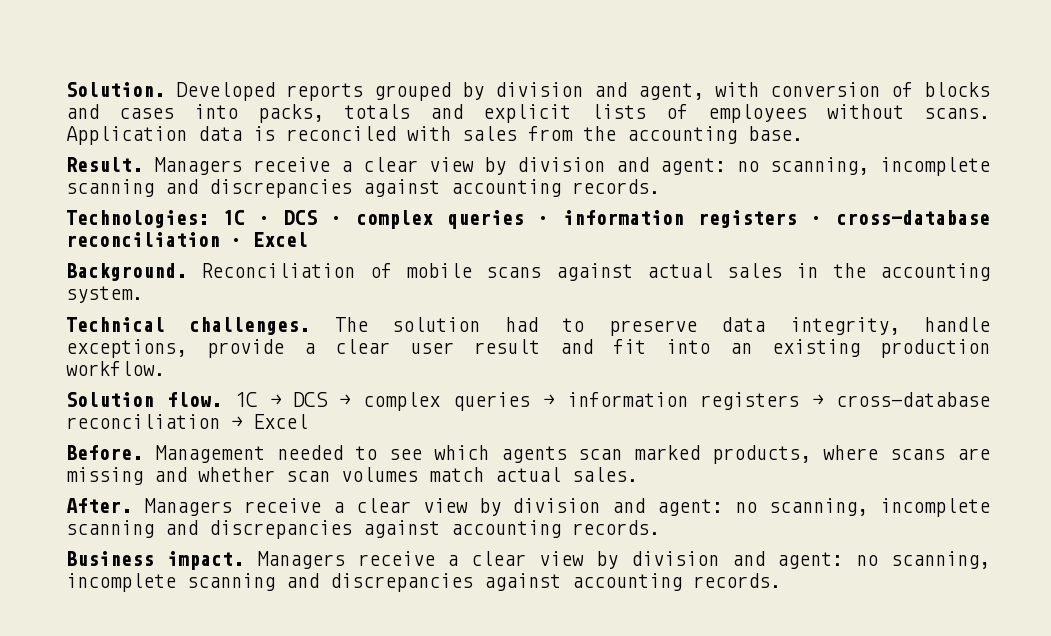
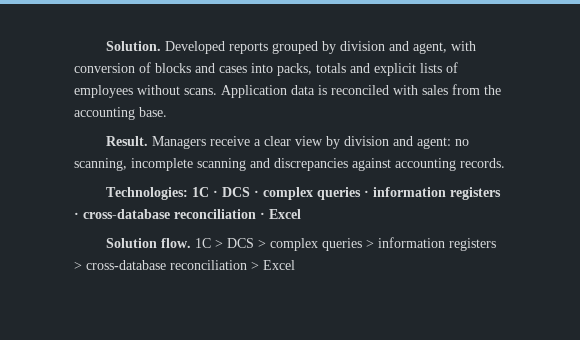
- Background. Reconciliation of mobile scans against actual sales in the accounting system.
- Technical challenges. The solution had to preserve data integrity, handle exceptions, provide a clear user result and fit into an existing production workflow.
- 1C → DCS → complex queries → information registers → cross-database reconciliation → Excel
- Before. Management needed to see which agents scan marked products, where scans are missing and whether scan volumes match actual sales.
- After. Managers receive a clear view by division and agent: no scanning, incomplete scanning and discrepancies against accounting records.
- Business impact. Managers receive a clear view by division and agent: no scanning, incomplete scanning and discrepancies against accounting records.
+ 1C > DCS > complex queries > information registers > cross-database reconciliation > Excel

